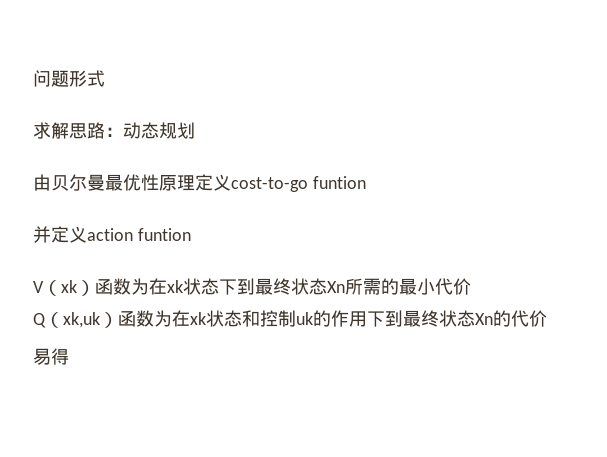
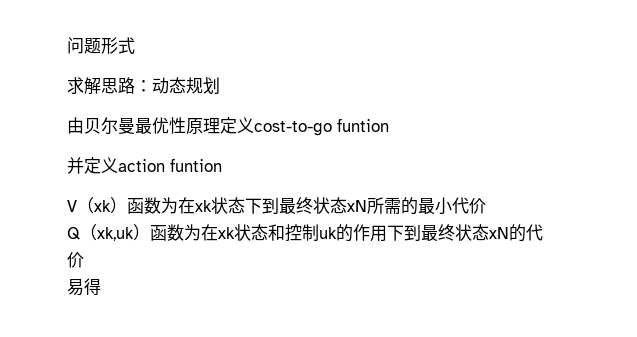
- V（xk）函数为在xk状态下到最终状态Xn所需的最小代价
+ V（xk）函数为在xk状态下到最终状态xN所需的最小代价
- Q（xk,uk）函数为在xk状态和控制uk的作用下到最终状态Xn的代价
+ Q（xk,uk）函数为在xk状态和控制uk的作用下到最终状态xN的代价

